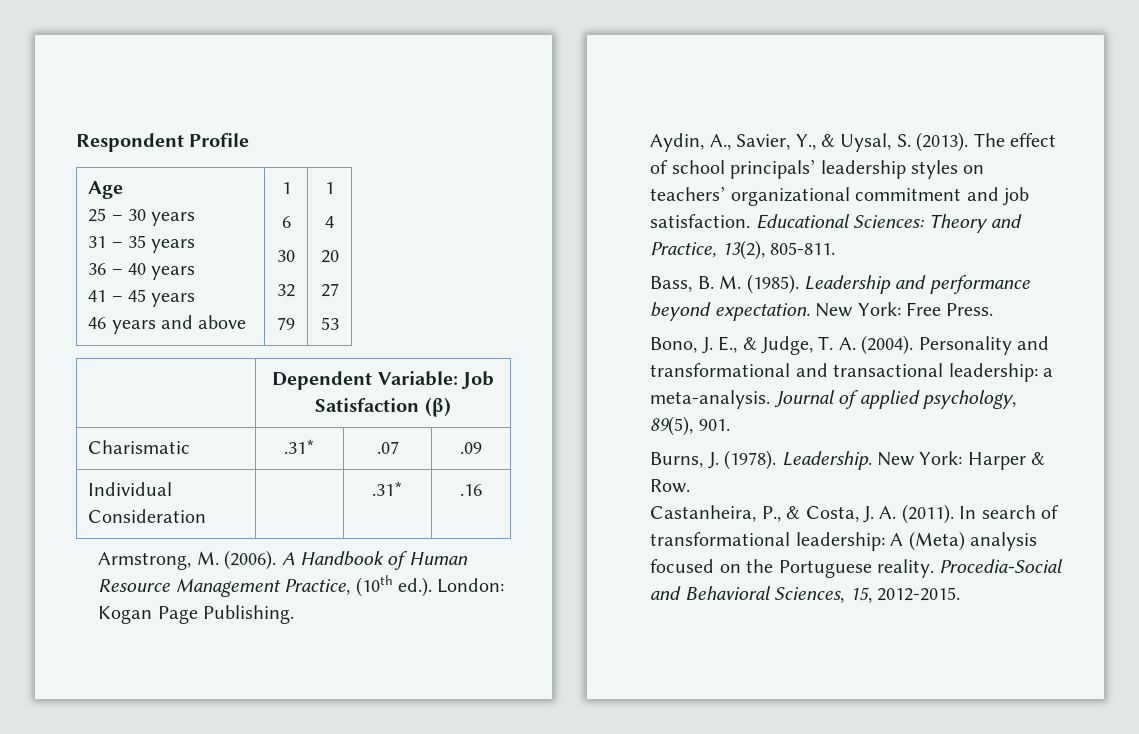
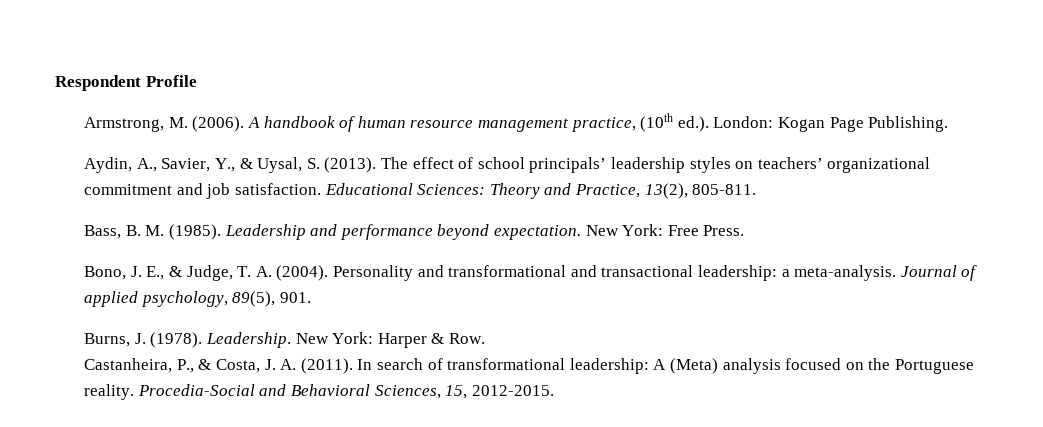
- Age
- 25 – 30 years
- 31 – 35 years
- 36 – 40 years
- 41 – 45 years
- 46 years and above | 1
- 6
- 30
- 32
- 79 | 1
- 4
- 20
- 27
- 53
- | Dependent Variable: Job Satisfaction (β)
- Charismatic | .31* | .07 | .09
- Individual Consideration | | .31* | .16
- Armstrong, M. (2006). A Handbook of Human Resource Management Practice, (10th ed.). London: Kogan Page Publishing.
+ Armstrong, M. (2006). A handbook of human resource management practice, (10th ed.). London: Kogan Page Publishing.

